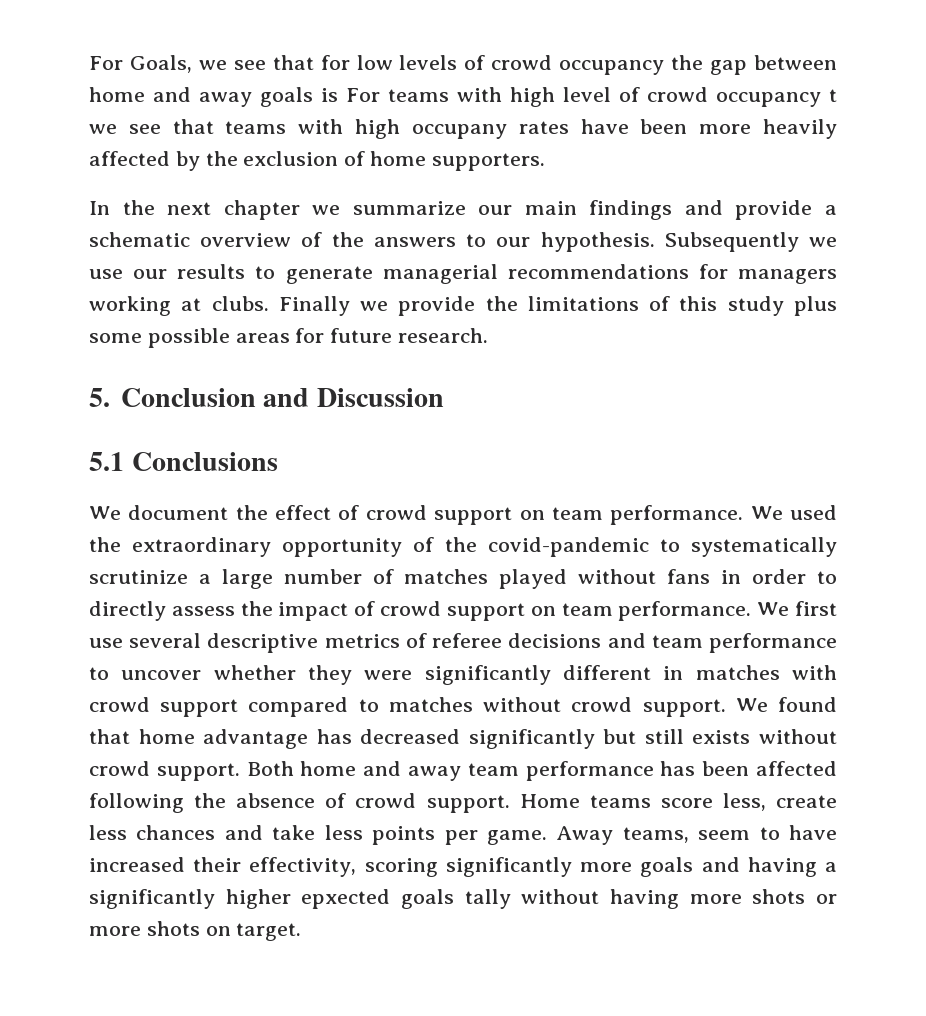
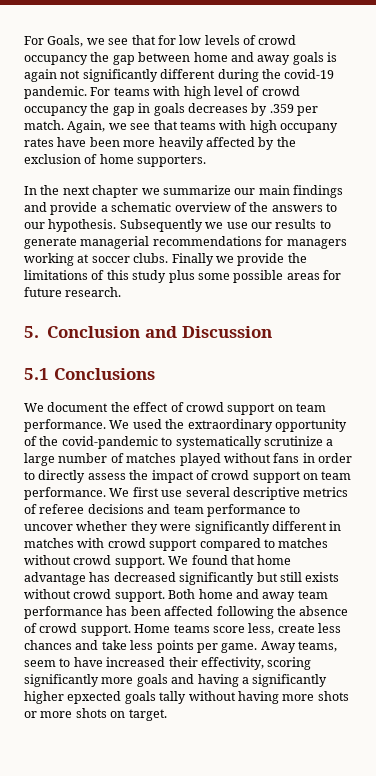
- For Goals, we see that for low levels of crowd occupancy the gap between home and away goals is For teams with high level of crowd occupancy t we see that teams with high occupany rates have been more heavily affected by the exclusion of home supporters.
+ For Goals, we see that for low levels of crowd occupancy the gap between home and away goals is again not significantly different during the covid-19 pandemic. For teams with high level of crowd occupancy the gap in goals decreases by .359 per match. Again, we see that teams with high occupany rates have been more heavily affected by the exclusion of home supporters.
- Subsequently we use our results to generate managerial recommendations for managers working at clubs.
+ Subsequently we use our results to generate managerial recommendations for managers working at soccer clubs.

